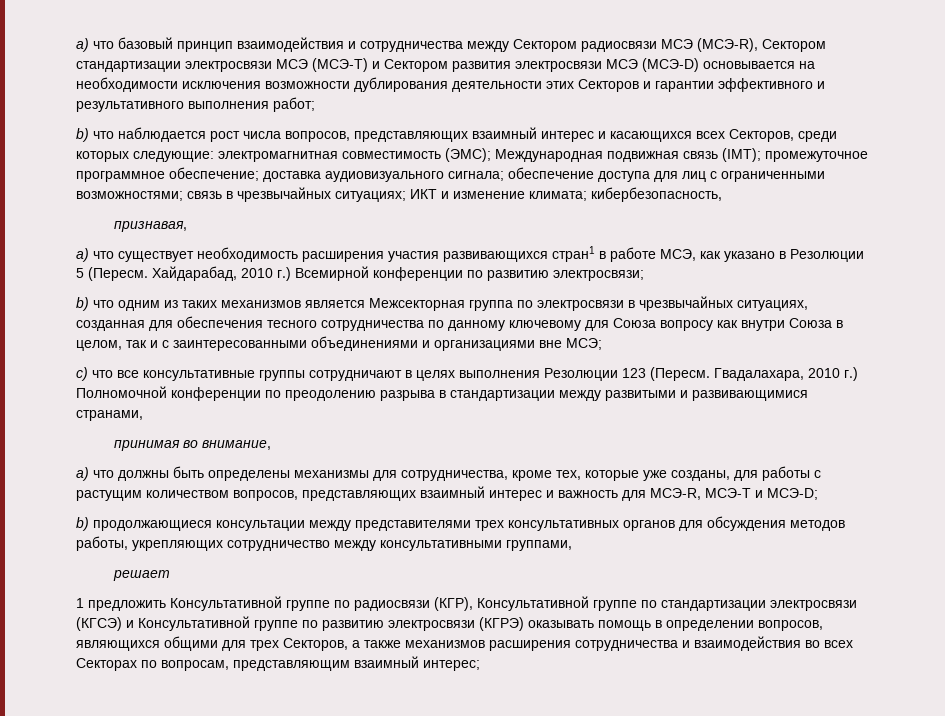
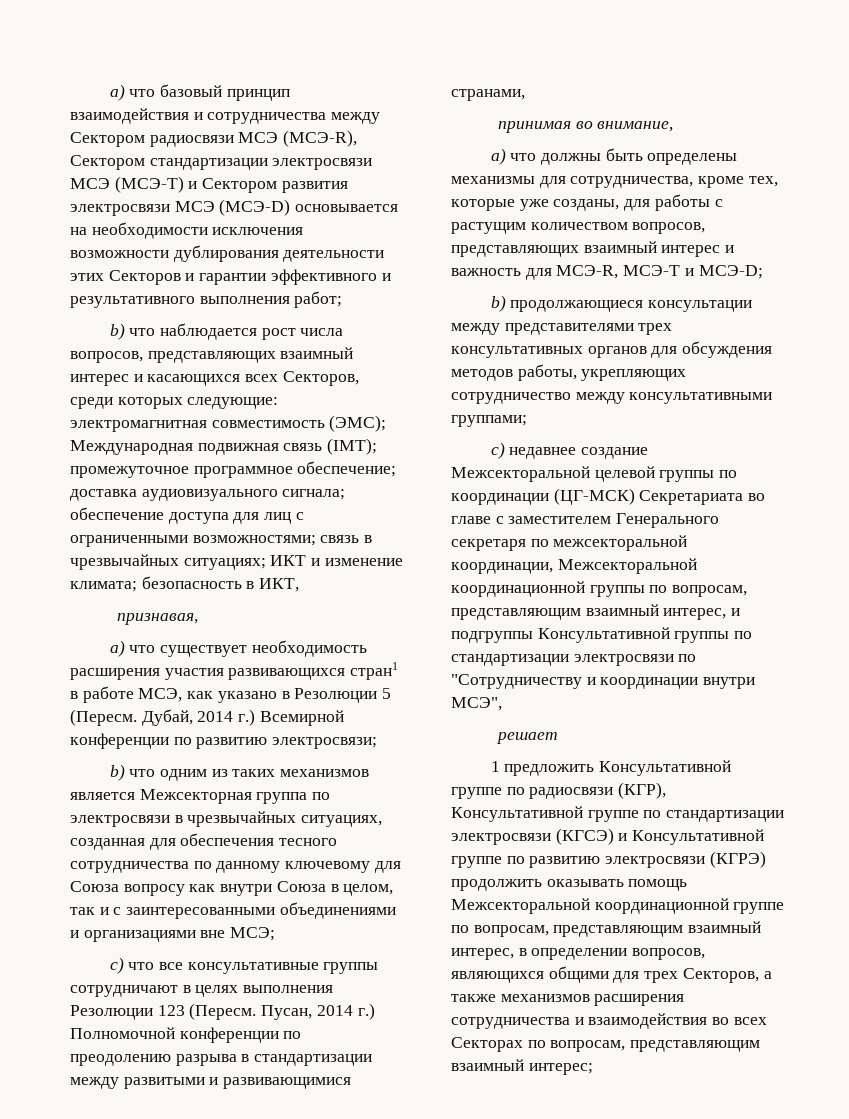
- b) что наблюдается рост числа вопросов, представляющих взаимный интерес и касающихся всех Секторов, среди которых следующие: электромагнитная совместимость (ЭМС); Международная подвижная связь (IMT); промежуточное программное обеспечение; доставка аудиовизуального сигнала; обеспечение доступа для лиц с ограниченными возможностями; связь в чрезвычайных ситуациях; ИКТ и изменение климата; кибербезопасность,
+ b) что наблюдается рост числа вопросов, представляющих взаимный интерес и касающихся всех Секторов, среди которых следующие: электромагнитная совместимость (ЭМС); Международная подвижная связь (IMT); промежуточное программное обеспечение; доставка аудиовизуального сигнала; обеспечение доступа для лиц с ограниченными возможностями; связь в чрезвычайных ситуациях; ИКТ и изменение климата; безопасность в ИКТ,
- Хайдарабад, 2010 г.) Всемирной конференции по развитию электросвязи;
+ Дубай, 2014 г.) Всемирной конференции по развитию электросвязи;
- Гвадалахара, 2010 г.) Полномочной конференции по преодолению разрыва в стандартизации между развитыми и развивающимися странами,
+ Пусан, 2014 г.) Полномочной конференции по преодолению разрыва в стандартизации между развитыми и развивающимися странами,
- b) продолжающиеся консультации между представителями трех консультативных органов для обсуждения методов работы, укрепляющих сотрудничество между консультативными группами,
+ b) продолжающиеся консультации между представителями трех консультативных органов для обсуждения методов работы, укрепляющих сотрудничество между консультативными группами;
+ с) недавнее создание Межсекторальной целевой группы по координации (ЦГ-МСК) Секретариата во главе с заместителем Генерального секретаря по межсекторальной координации, Межсекторальной координационной группы по вопросам, представляющим взаимный интерес, и подгруппы Консультативной группы по стандартизации электросвязи по "Сотрудничеству и координации внутри МСЭ",
- 1 предложить Консультативной группе по радиосвязи (КГР), Консультативной группе по стандартизации электросвязи (КГСЭ) и Консультативной группе по развитию электросвязи (КГРЭ) оказывать помощь в определении вопросов, являющихся общими для трех Секторов, а также механизмов расширения сотрудничества и взаимодействия во всех Секторах по вопросам, представляющим взаимный интерес;
+ 1 предложить Консультативной группе по радиосвязи (КГР), Консультативной группе по стандартизации электросвязи (КГСЭ) и Консультативной группе по развитию электросвязи (КГРЭ) продолжить оказывать помощь Межсекторальной координационной группе по вопросам, представляющим взаимный интерес, в определении вопросов, являющихся общими для трех Секторов, а также механизмов расширения сотрудничества и взаимодействия во всех Секторах по вопросам, представляющим взаимный интерес;

